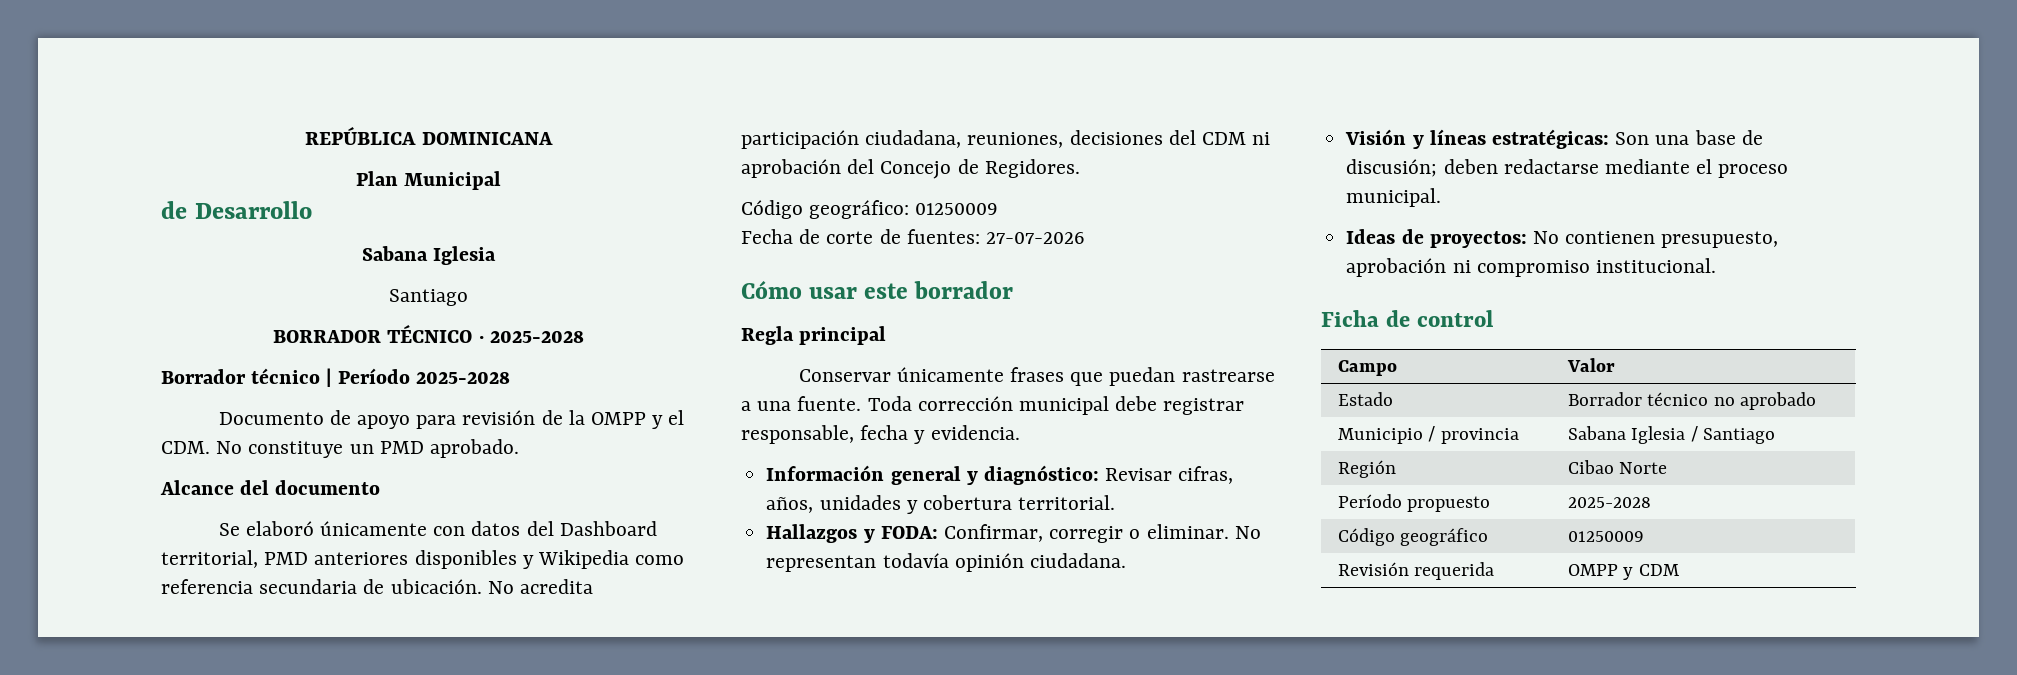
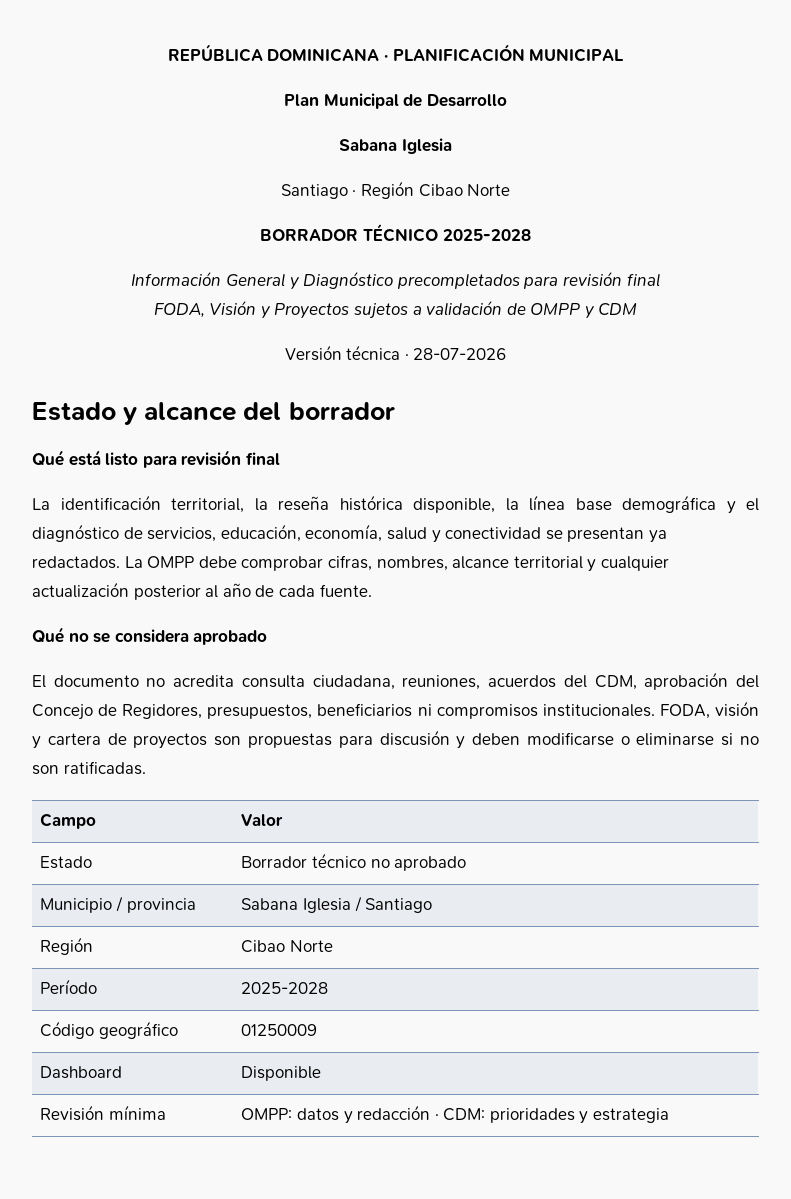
- REPÚBLICA DOMINICANA
+ REPÚBLICA DOMINICANA · PLANIFICACIÓN MUNICIPAL
- Plan Municipal
- de Desarrollo
+ Plan Municipal de Desarrollo
  Sabana Iglesia
- Santiago
+ Santiago · Región Cibao Norte
- BORRADOR TÉCNICO · 2025-2028
- Borrador técnico | Período 2025-2028
- Documento de apoyo para revisión de la OMPP y el CDM. No constituye un PMD aprobado.
- Alcance del documento
- Se elaboró únicamente con datos del Dashboard territorial, PMD anteriores disponibles y Wikipedia como referencia secundaria de ubicación. No acredita participación ciudadana, reuniones, decisiones del CDM ni aprobación del Concejo de Regidores.
- Código geográfico: 01250009
- Fecha de corte de fuentes: 27-07-2026
- Cómo usar este borrador
- Regla principal
- Conservar únicamente frases que puedan rastrearse a una fuente. Toda corrección municipal debe registrar responsable, fecha y evidencia.
- Información general y diagnóstico: Revisar cifras, años, unidades y cobertura territorial.
- Hallazgos y FODA: Confirmar, corregir o eliminar. No representan todavía opinión ciudadana.
- Visión y líneas estratégicas: Son una base de discusión; deben redactarse mediante el proceso municipal.
- Ideas de proyectos: No contienen presupuesto, aprobación ni compromiso institucional.
- Ficha de control
+ BORRADOR TÉCNICO 2025-2028
+ Información General y Diagnóstico precompletados para revisión final
+ FODA, Visión y Proyectos sujetos a validación de OMPP y CDM
+ Versión técnica · 28-07-2026
+ Estado y alcance del borrador
+ Qué está listo para revisión final
+ La identificación territorial, la reseña histórica disponible, la línea base demográfica y el diagnóstico de servicios, educación, economía, salud y conectividad se presentan ya redactados. La OMPP debe comprobar cifras, nombres, alcance territorial y cualquier actualización posterior al año de cada fuente.
+ Qué no se considera aprobado
+ El documento no acredita consulta ciudadana, reuniones, acuerdos del CDM, aprobación del Concejo de Regidores, presupuestos, beneficiarios ni compromisos institucionales. FODA, visión y cartera de proyectos son propuestas para discusión y deben modificarse o eliminarse si no son ratificadas.
- Período propuesto | 2025-2028
+ Período | 2025-2028
+ Dashboard | Disponible
- Revisión requerida | OMPP y CDM
+ Revisión mínima | OMPP: datos y redacción · CDM: prioridades y estrategia

